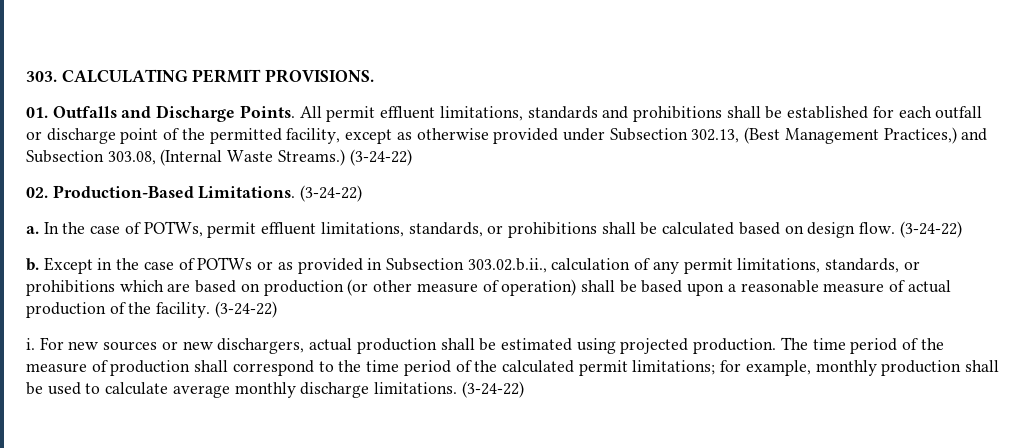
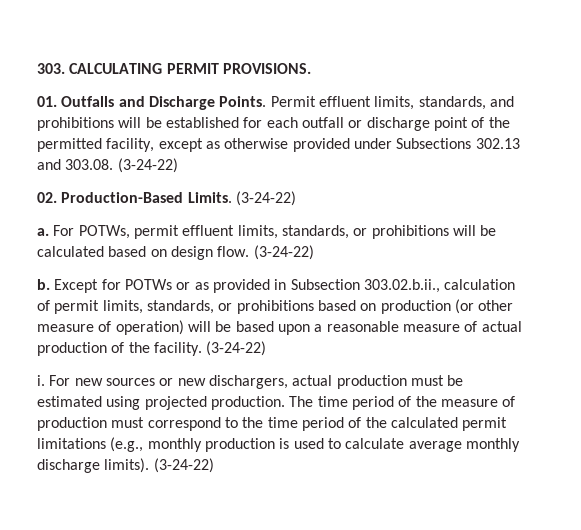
- All permit effluent limitations, standards and prohibitions shall be established for each outfall or discharge point of the permitted facility, except as otherwise provided under Subsection 302.13, (Best Management Practices,) and Subsection 303.08, (Internal Waste Streams.) (3-24-22)
+ Permit effluent limits, standards, and prohibitions will be established for each outfall or discharge point of the permitted facility, except as otherwise provided under Subsections 302.13 and 303.08. (3-24-22)
- 02. Production-Based Limitations.
+ 02. Production-Based Limits.
- In the case of POTWs, permit effluent limitations, standards, or prohibitions shall be calculated based on design flow.
+ For POTWs, permit effluent limits, standards, or prohibitions will be calculated based on design flow.
- Except in the case of POTWs or as provided in Subsection 303.02.b.ii., calculation of any permit limitations, standards, or prohibitions which are based on production (or other measure of operation) shall be based upon a reasonable measure of actual production of the facility.
+ Except for POTWs or as provided in Subsection 303.02.b.ii., calculation of permit limits, standards, or prohibitions based on production (or other measure of operation) will be based upon a reasonable measure of actual production of the facility.
- For new sources or new dischargers, actual production shall be estimated using projected production.
+ For new sources or new dischargers, actual production must be estimated using projected production.
- The time period of the measure of production shall correspond to the time period of the calculated permit limitations; for example, monthly production shall be used to calculate average monthly discharge limitations.
+ The time period of the measure of production must correspond to the time period of the calculated permit limitations (e.g., monthly production is used to calculate average monthly discharge limits).

